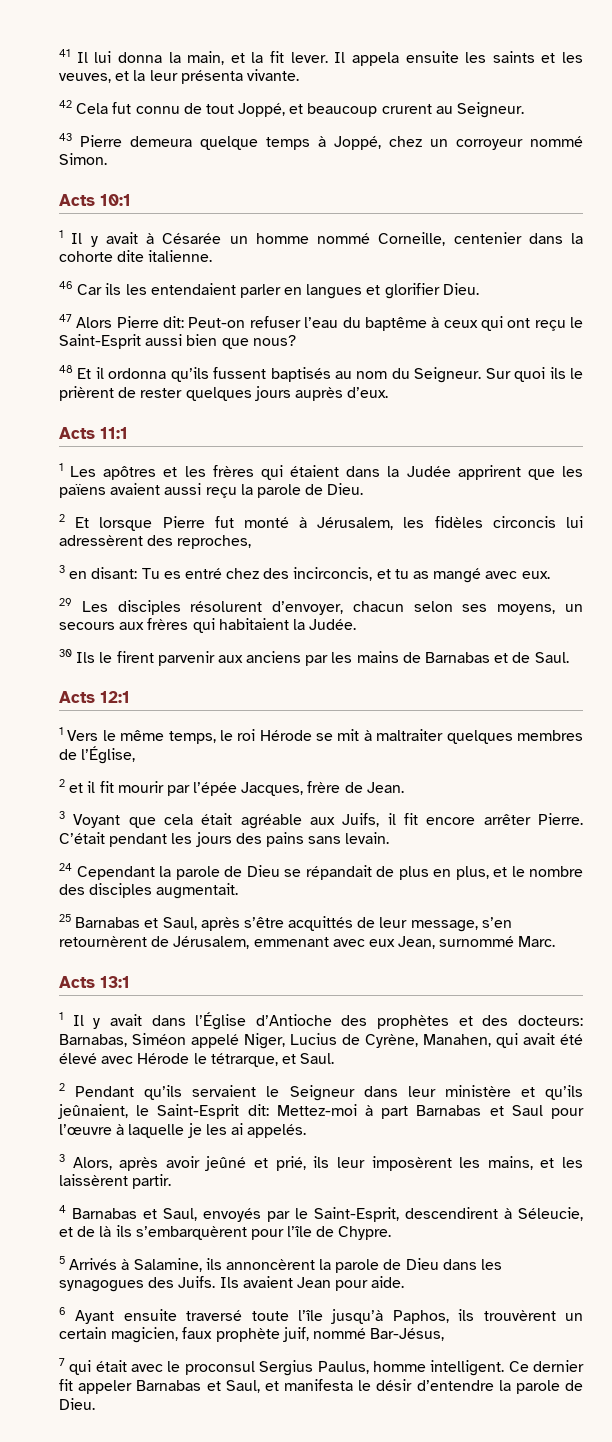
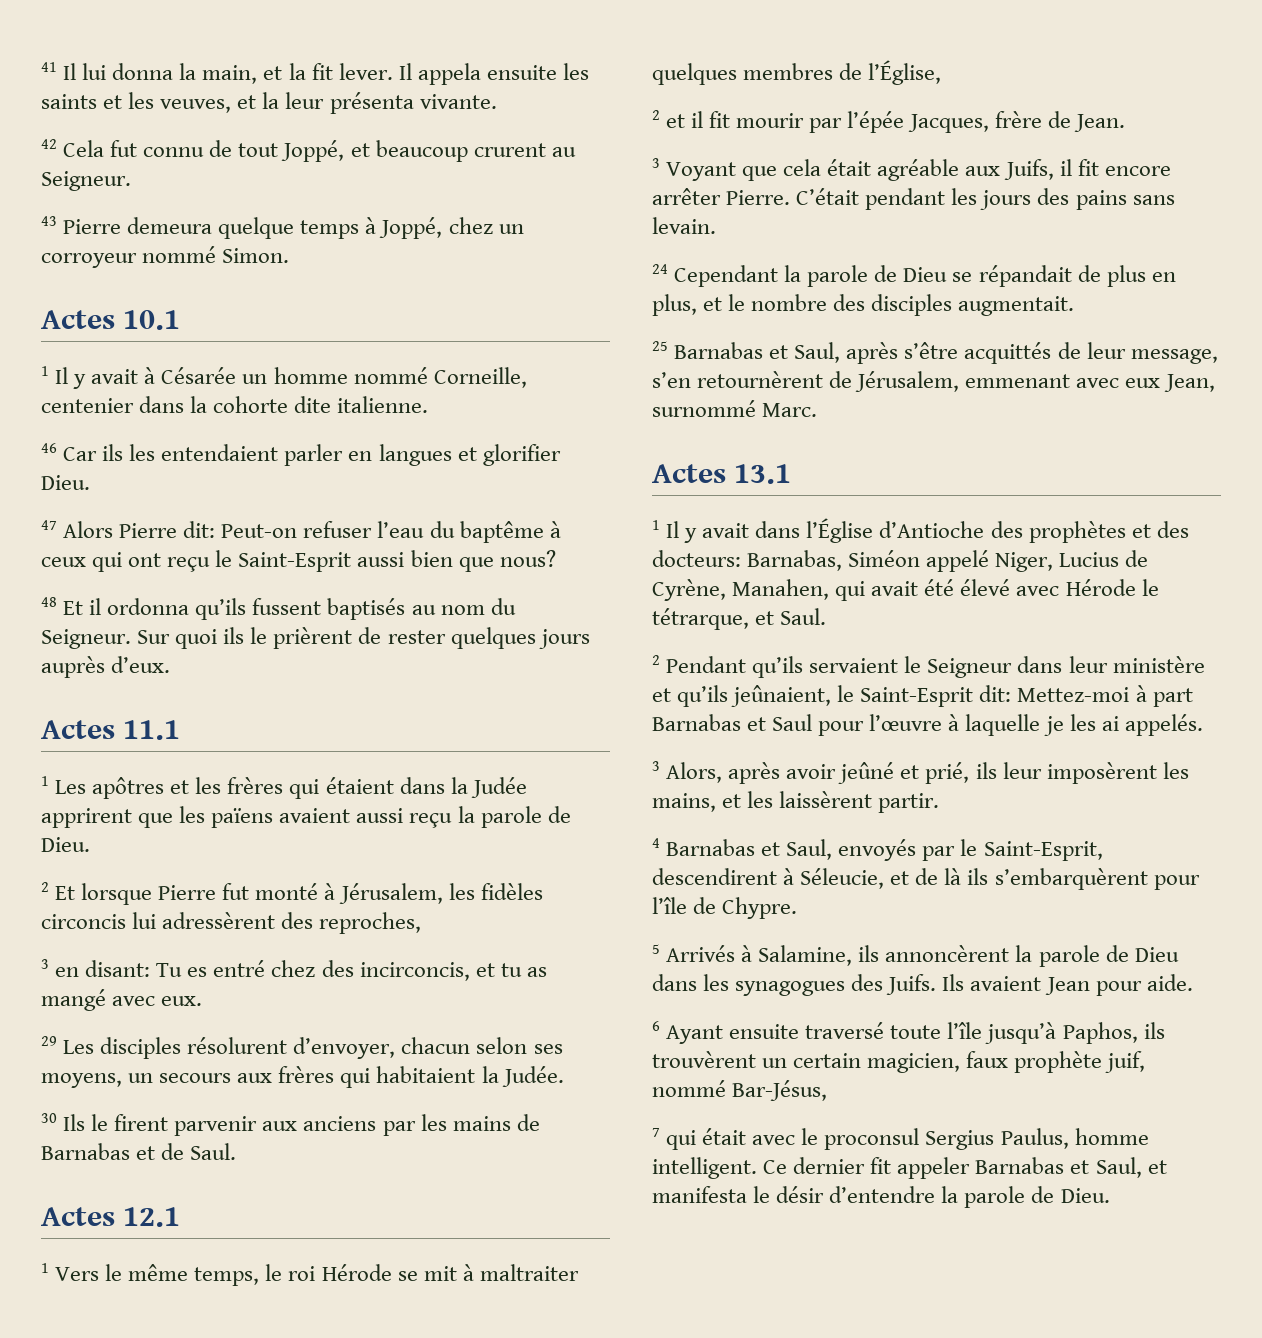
- Acts 10:1
+ Actes 10.1
- Acts 11:1
+ Actes 11.1
- Acts 12:1
+ Actes 12.1
- Acts 13:1
+ Actes 13.1

